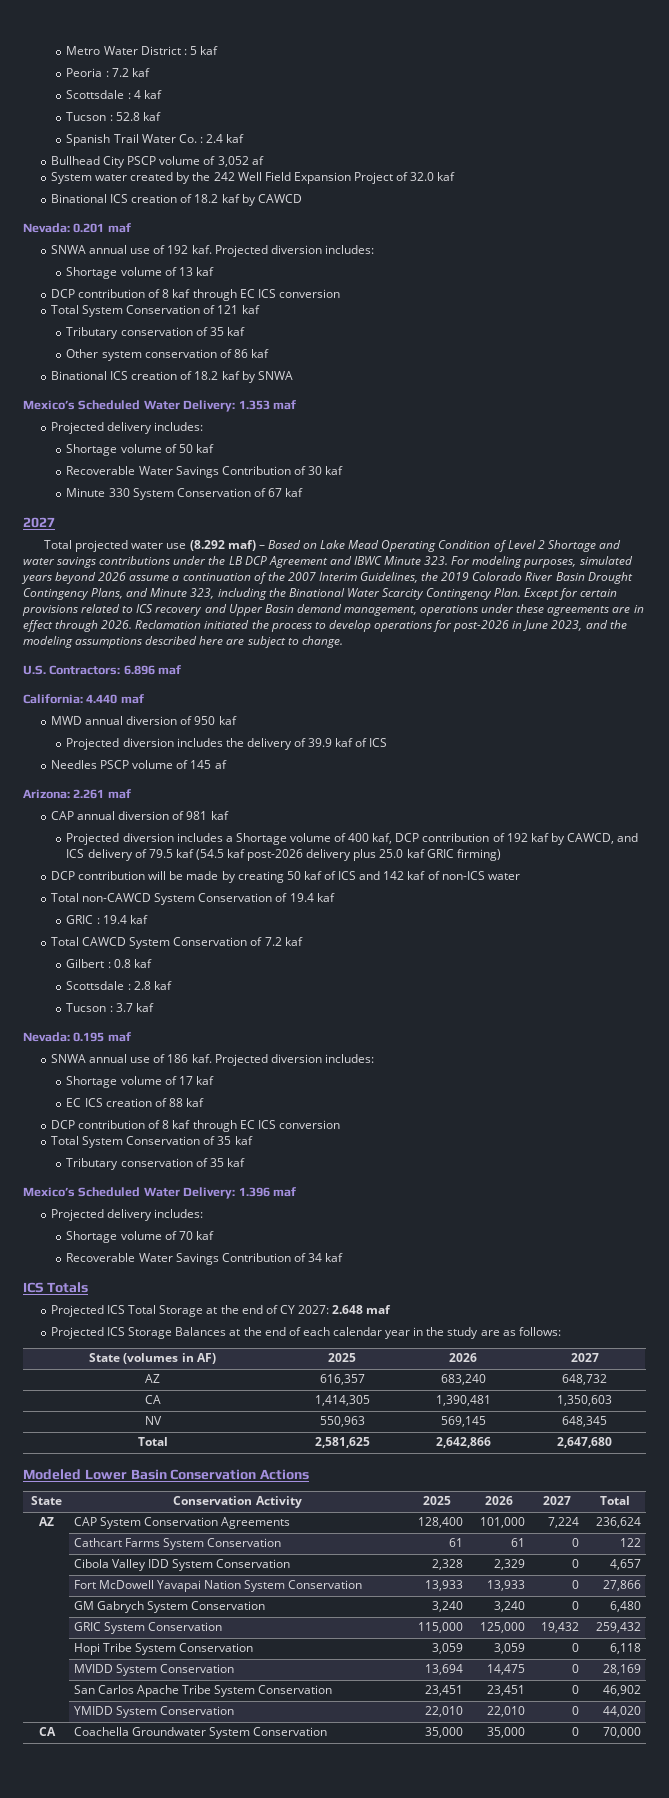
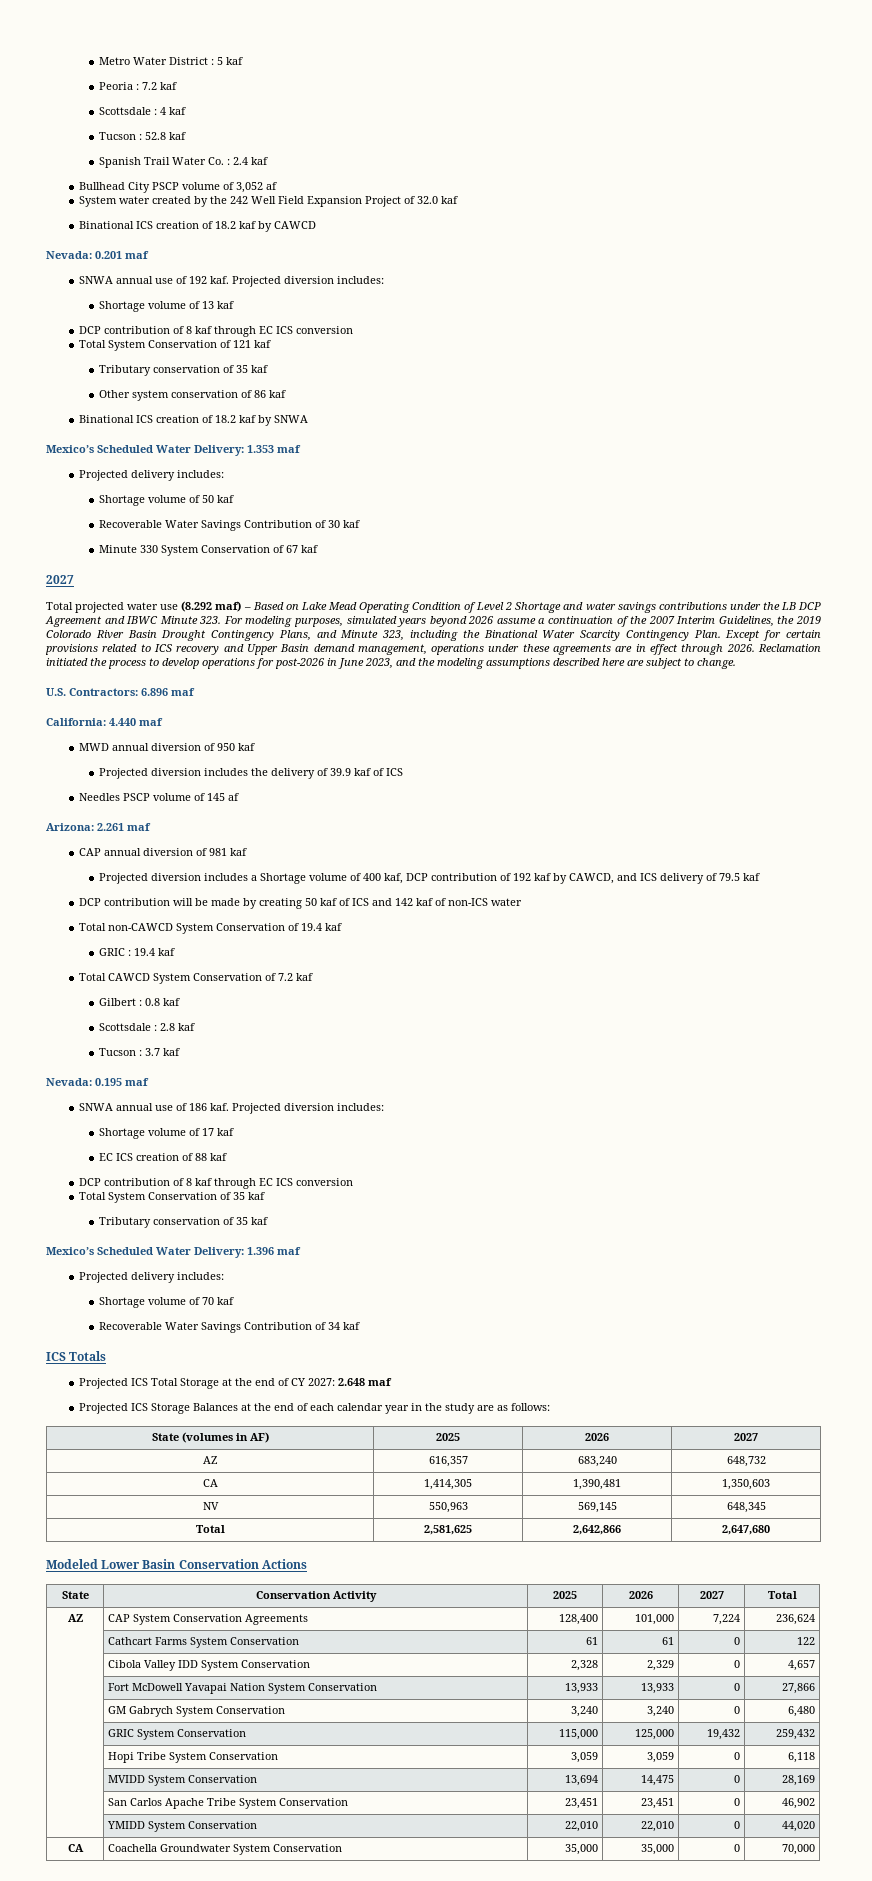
- Projected diversion includes a Shortage volume of 400 kaf, DCP contribution of 192 kaf by CAWCD, and ICS delivery of 79.5 kaf (54.5 kaf post-2026 delivery plus 25.0 kaf GRIC firming)
+ Projected diversion includes a Shortage volume of 400 kaf, DCP contribution of 192 kaf by CAWCD, and ICS delivery of 79.5 kaf

